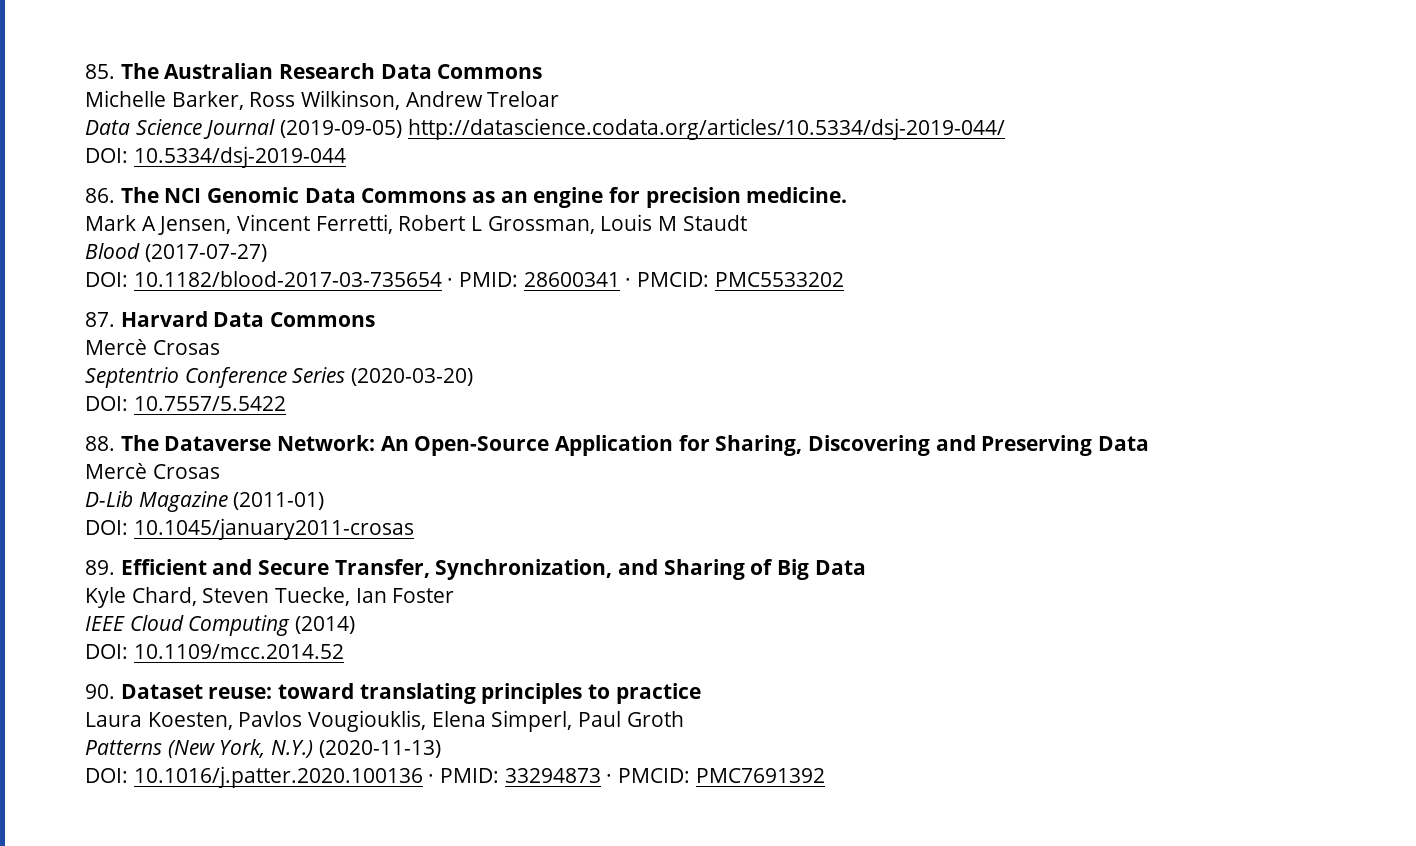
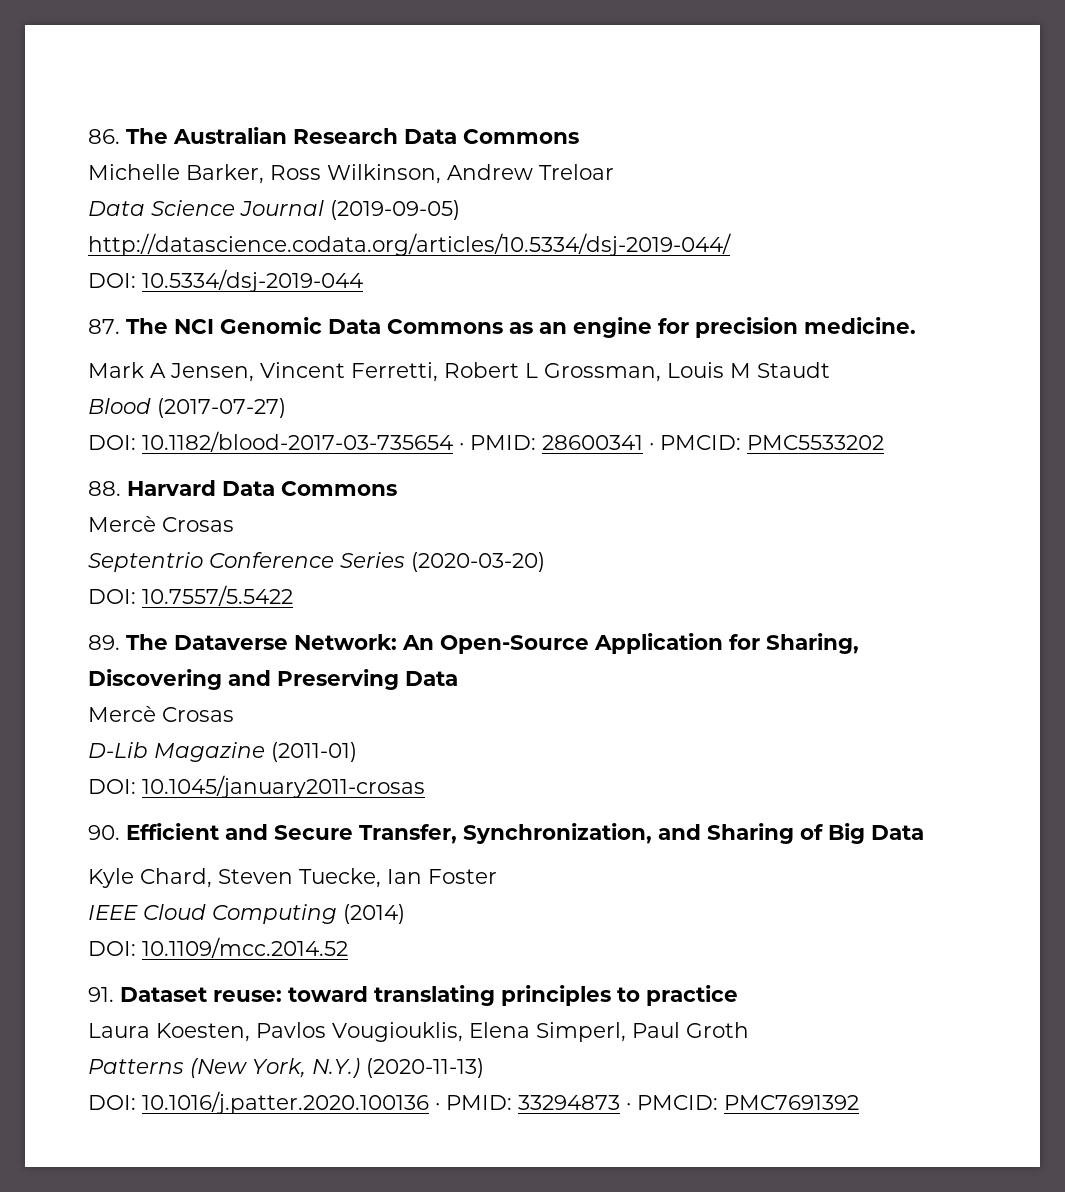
- 85. The Australian Research Data Commons
+ 86. The Australian Research Data Commons
- 86. The NCI Genomic Data Commons as an engine for precision medicine.
+ 87. The NCI Genomic Data Commons as an engine for precision medicine.
- 87. Harvard Data Commons
+ 88. Harvard Data Commons
- 88. The Dataverse Network: An Open-Source Application for Sharing, Discovering and Preserving Data
+ 89. The Dataverse Network: An Open-Source Application for Sharing, Discovering and Preserving Data
- 89. Efficient and Secure Transfer, Synchronization, and Sharing of Big Data
+ 90. Efficient and Secure Transfer, Synchronization, and Sharing of Big Data
- 90. Dataset reuse: toward translating principles to practice
+ 91. Dataset reuse: toward translating principles to practice

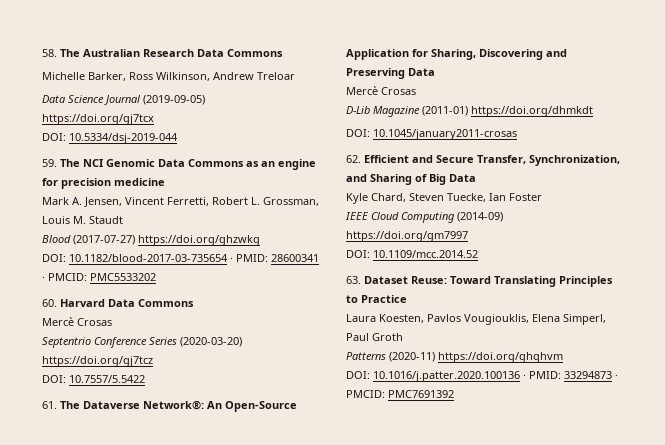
- 86. The Australian Research Data Commons
+ 58. The Australian Research Data Commons
- Data Science Journal (2019-09-05) http://datascience.codata.org/articles/10.5334/dsj-2019-044/
+ Data Science Journal (2019-09-05) https://doi.org/gj7tcx
- 87. The NCI Genomic Data Commons as an engine for precision medicine.
+ 59. The NCI Genomic Data Commons as an engine for precision medicine
- Mark A Jensen, Vincent Ferretti, Robert L Grossman, Louis M Staudt
+ Mark A. Jensen, Vincent Ferretti, Robert L. Grossman, Louis M. Staudt
- Blood (2017-07-27)
+ Blood (2017-07-27) https://doi.org/ghzwkg
- 88. Harvard Data Commons
+ 60. Harvard Data Commons
- Septentrio Conference Series (2020-03-20)
+ Septentrio Conference Series (2020-03-20) https://doi.org/gj7tcz
- 89. The Dataverse Network: An Open-Source Application for Sharing, Discovering and Preserving Data
+ 61. The Dataverse Network®: An Open-Source Application for Sharing, Discovering and Preserving Data
- D-Lib Magazine (2011-01)
+ D-Lib Magazine (2011-01) https://doi.org/dhmkdt
- 90. Efficient and Secure Transfer, Synchronization, and Sharing of Big Data
+ 62. Efficient and Secure Transfer, Synchronization, and Sharing of Big Data
- IEEE Cloud Computing (2014)
+ IEEE Cloud Computing (2014-09) https://doi.org/gm7997
- 91. Dataset reuse: toward translating principles to practice
+ 63. Dataset Reuse: Toward Translating Principles to Practice
- Patterns (New York, N.Y.) (2020-11-13)
+ Patterns (2020-11) https://doi.org/ghqhvm

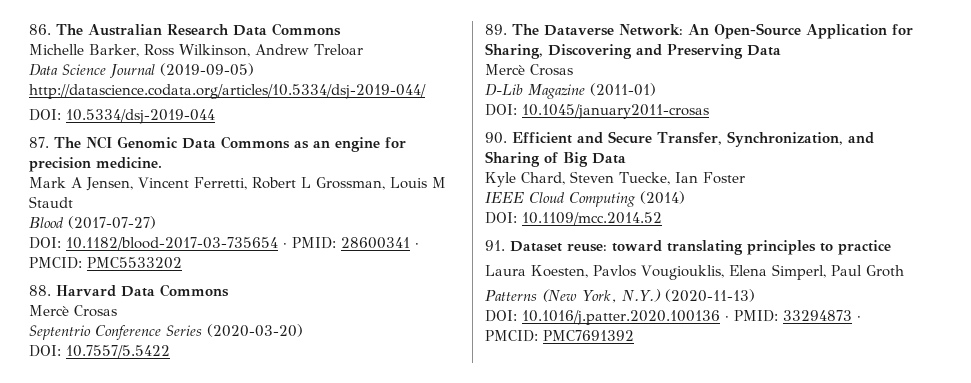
- 58. The Australian Research Data Commons
+ 86. The Australian Research Data Commons
- Data Science Journal (2019-09-05) https://doi.org/gj7tcx
+ Data Science Journal (2019-09-05) http://datascience.codata.org/articles/10.5334/dsj-2019-044/
- 59. The NCI Genomic Data Commons as an engine for precision medicine
+ 87. The NCI Genomic Data Commons as an engine for precision medicine.
- Mark A. Jensen, Vincent Ferretti, Robert L. Grossman, Louis M. Staudt
+ Mark A Jensen, Vincent Ferretti, Robert L Grossman, Louis M Staudt
- Blood (2017-07-27) https://doi.org/ghzwkg
+ Blood (2017-07-27)
- 60. Harvard Data Commons
+ 88. Harvard Data Commons
- Septentrio Conference Series (2020-03-20) https://doi.org/gj7tcz
+ Septentrio Conference Series (2020-03-20)
- 61. The Dataverse Network®: An Open-Source Application for Sharing, Discovering and Preserving Data
+ 89. The Dataverse Network: An Open-Source Application for Sharing, Discovering and Preserving Data
- D-Lib Magazine (2011-01) https://doi.org/dhmkdt
+ D-Lib Magazine (2011-01)
- 62. Efficient and Secure Transfer, Synchronization, and Sharing of Big Data
+ 90. Efficient and Secure Transfer, Synchronization, and Sharing of Big Data
- IEEE Cloud Computing (2014-09) https://doi.org/gm7997
+ IEEE Cloud Computing (2014)
- 63. Dataset Reuse: Toward Translating Principles to Practice
+ 91. Dataset reuse: toward translating principles to practice
- Patterns (2020-11) https://doi.org/ghqhvm
+ Patterns (New York, N.Y.) (2020-11-13)

